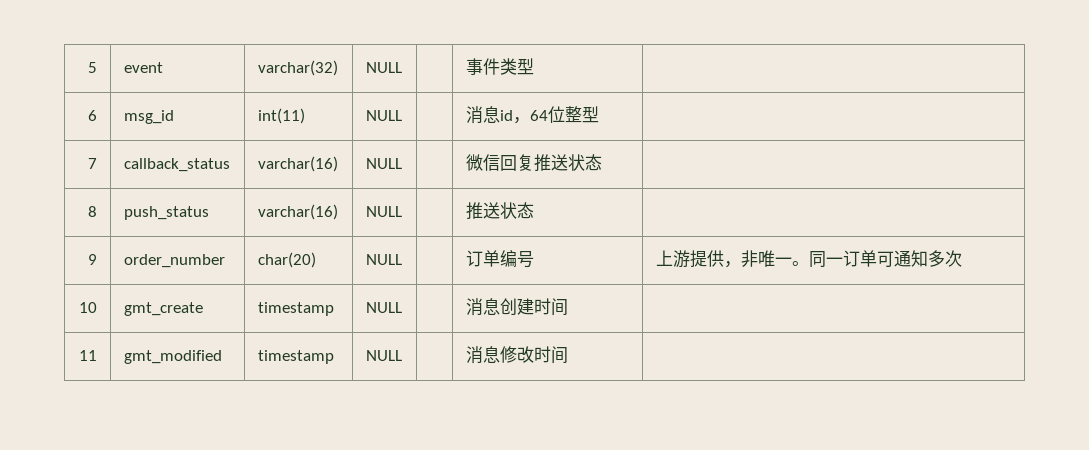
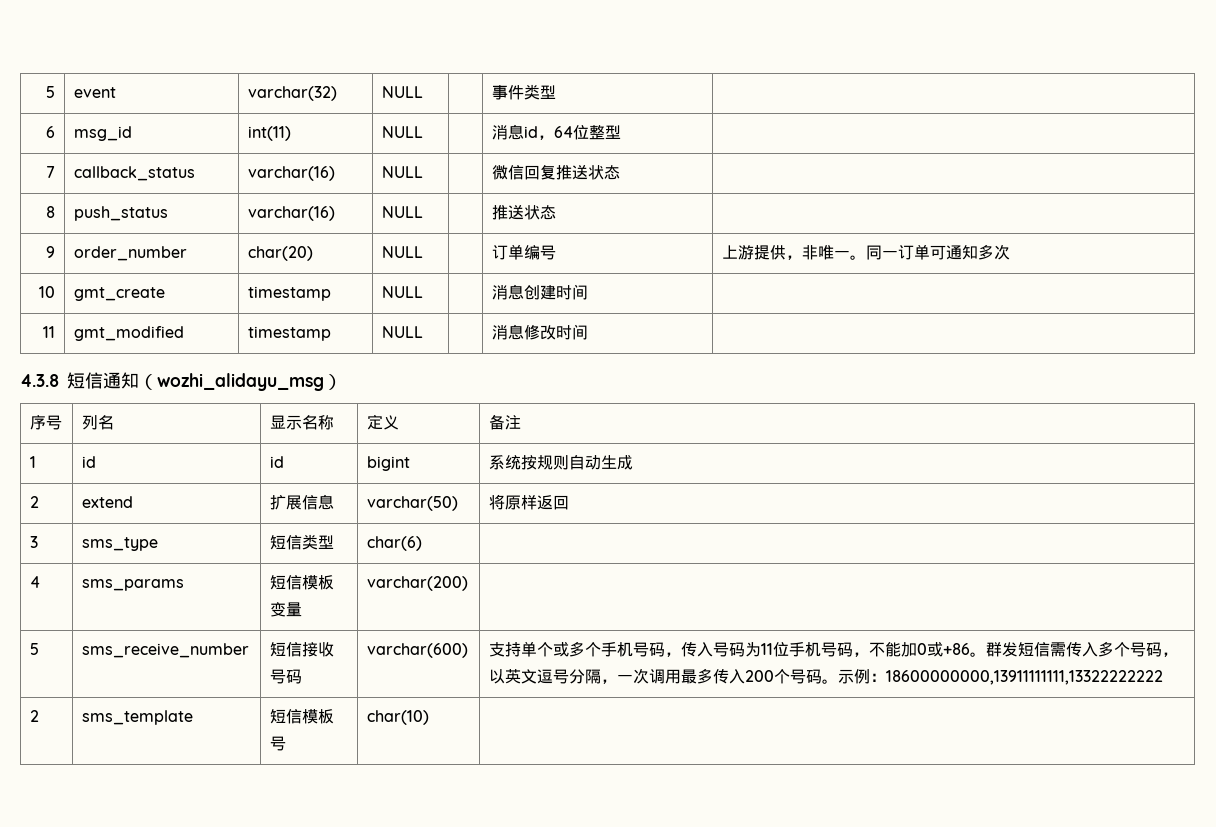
+ 4.3.8短信通知（wozhi_alidayu_msg）
+ 序号 | 列名 | 显示名称 | 定义 | 备注
+ 1 | id | id | bigint | 系统按规则自动生成
+ 2 | extend | 扩展信息 | varchar(50) | 将原样返回
+ 3 | sms_type | 短信类型 | char(6) |
+ 4 | sms_params | 短信模板变量 | varchar(200) |
+ 5 | sms_receive_number | 短信接收号码 | varchar(600) | 支持单个或多个手机号码，传入号码为11位手机号码，不能加0或+86。群发短信需传入多个号码，以英文逗号分隔，一次调用最多传入200个号码。示例：18600000000,13911111111,13322222222
+ 2 | sms_template | 短信模板号 | char(10) |

